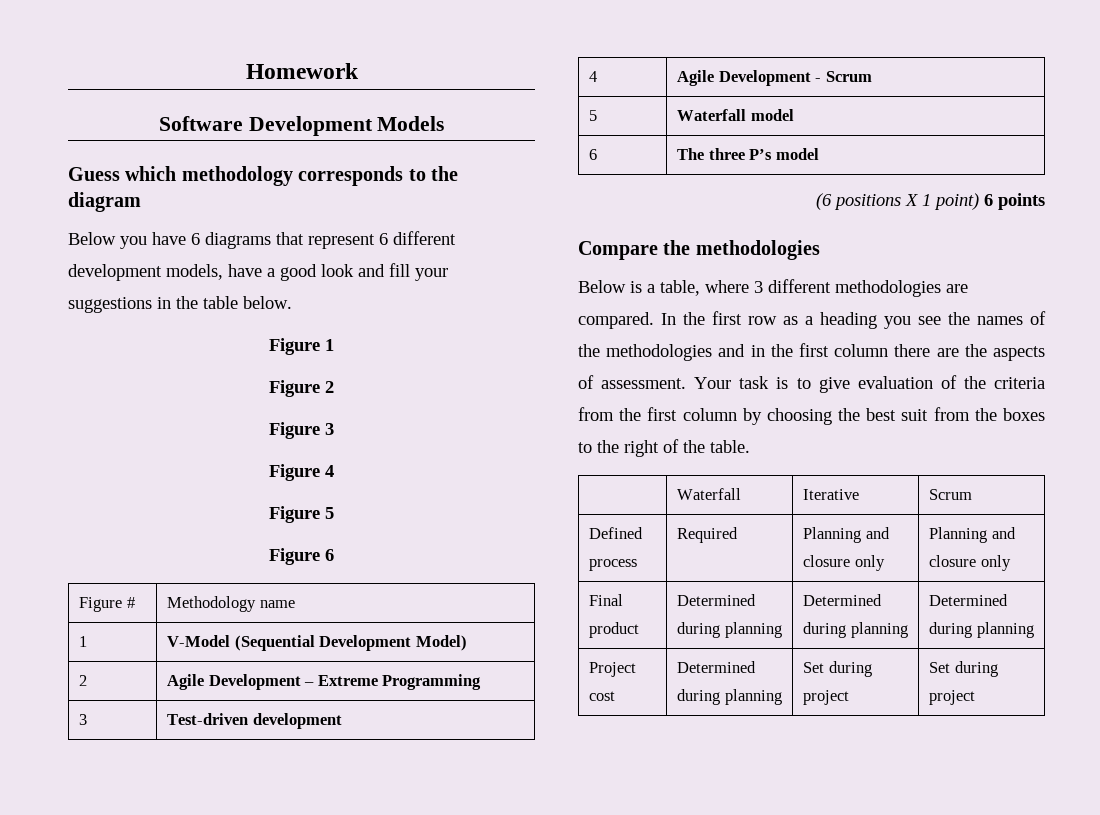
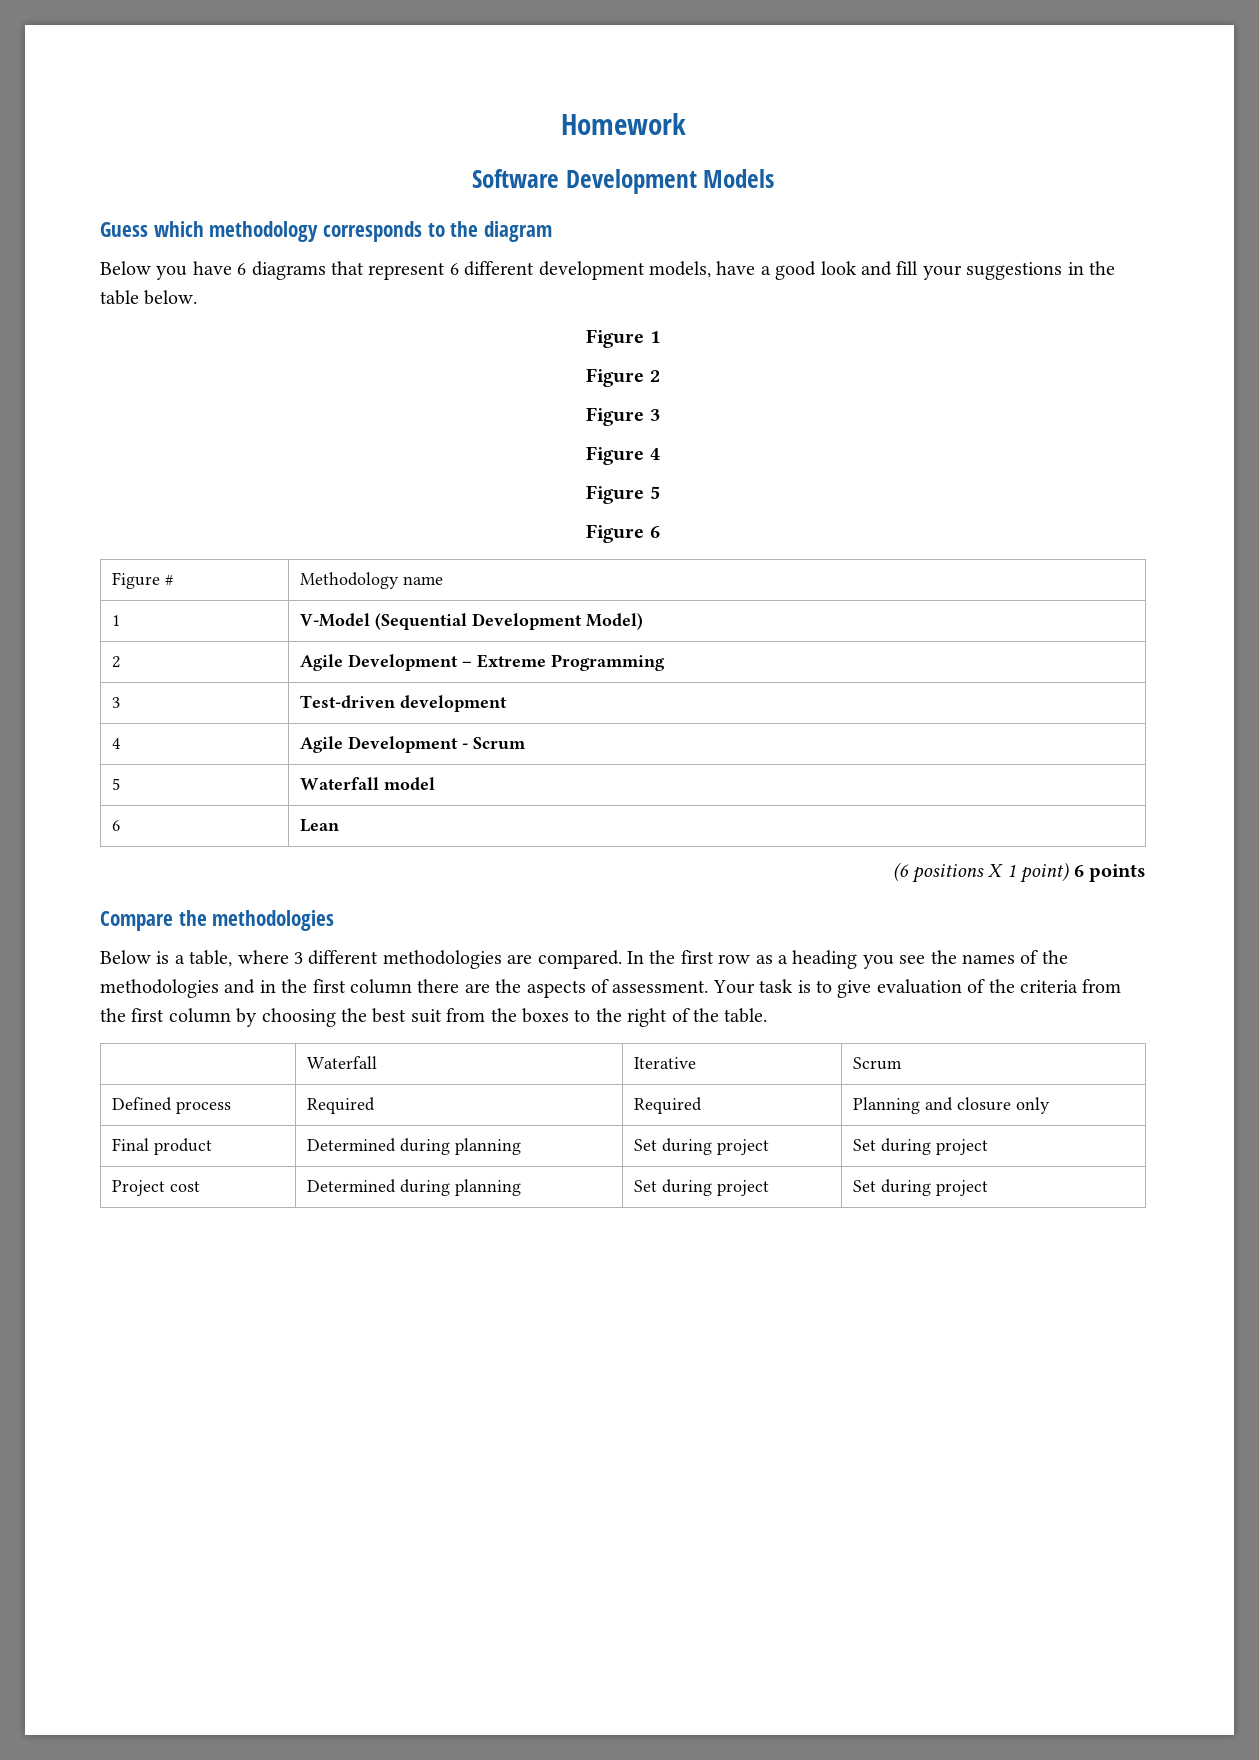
- 6 | The three P’s model
+ 6 | Lean
- Defined process | Required | Planning and closure only | Planning and closure only
+ Defined process | Required | Required | Planning and closure only
- Final product | Determined during planning | Determined during planning | Determined during planning
+ Final product | Determined during planning | Set during project | Set during project

